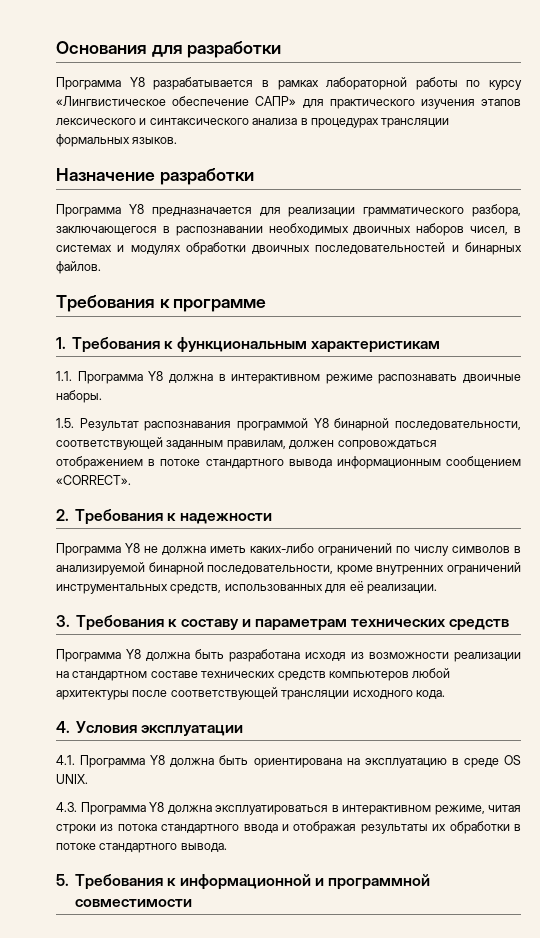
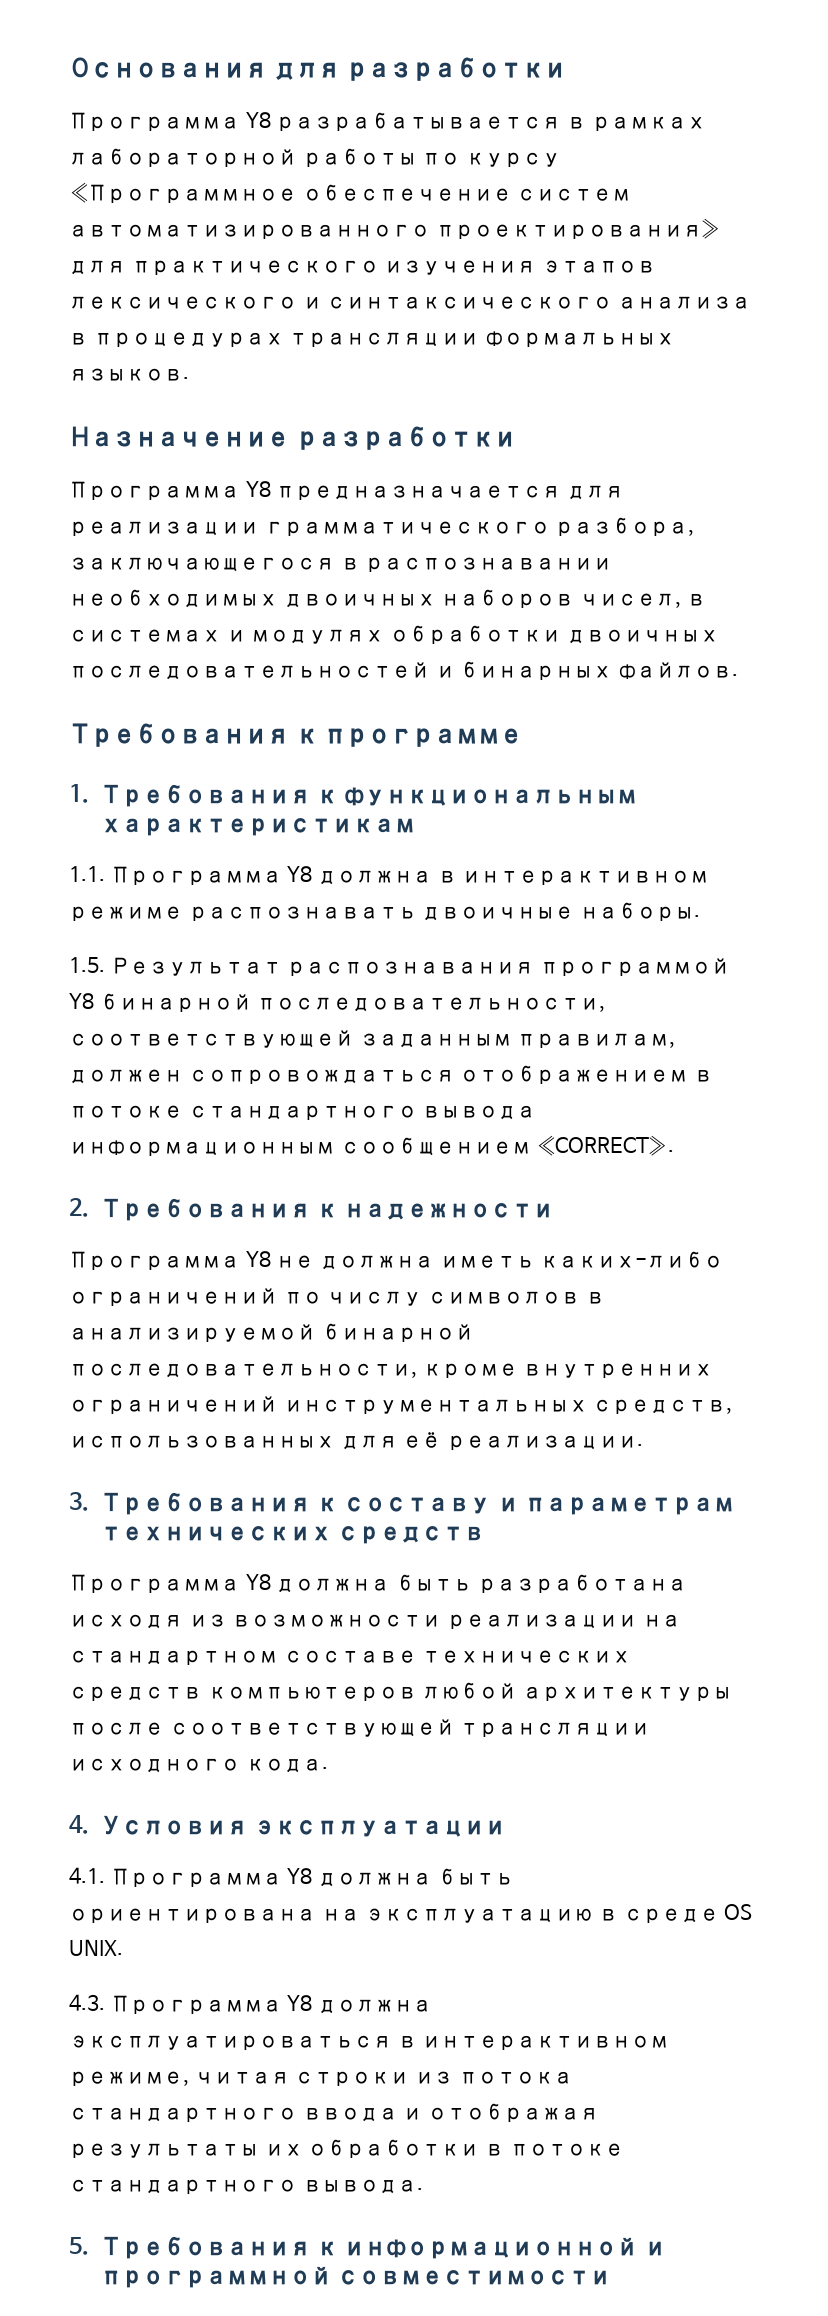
- Программа Y8 разрабатывается в рамках лабораторной работы по курсу «Лингвистическое обеспечение САПР» для практического изучения этапов лексического и синтаксического анализа в процедурах трансляции формальных языков.
+ Программа Y8 разрабатывается в рамках лабораторной работы по курсу «Программное обеспечение систем автоматизированного проектирования» для практического изучения этапов лексического и синтаксического анализа в процедурах трансляции формальных языков.

